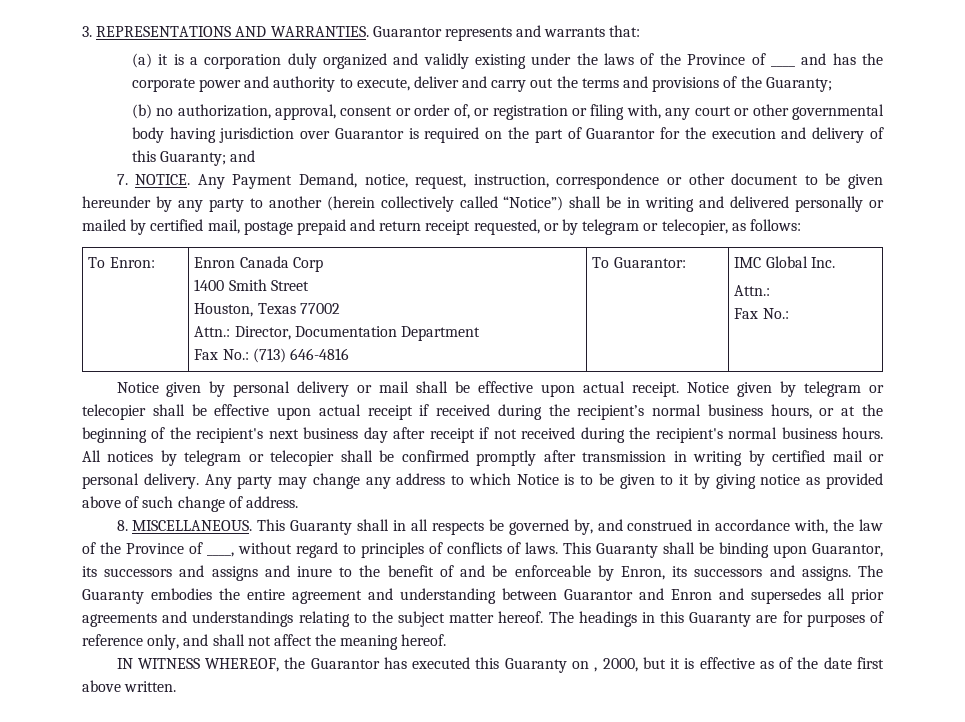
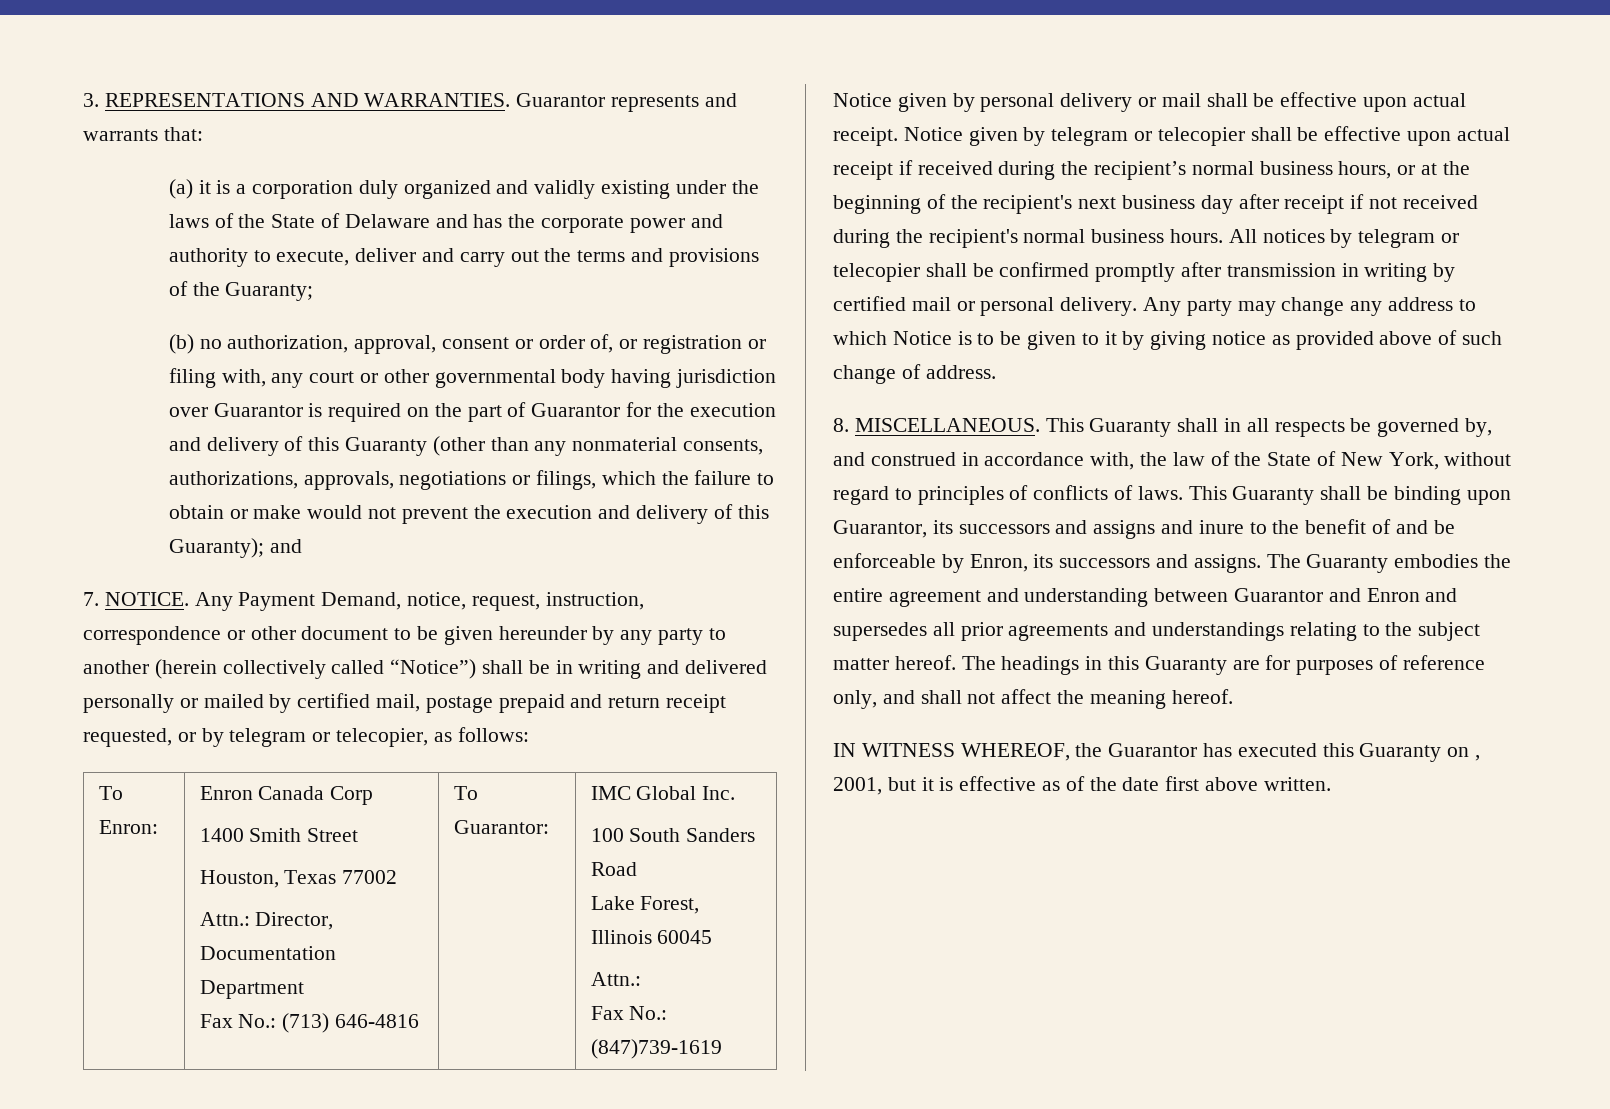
- (a) it is a corporation duly organized and validly existing under the laws of the Province of ____ and has the corporate power and authority to execute, deliver and carry out the terms and provisions of the Guaranty;
+ (a) it is a corporation duly organized and validly existing under the laws of the State of Delaware and has the corporate power and authority to execute, deliver and carry out the terms and provisions of the Guaranty;
- (b) no authorization, approval, consent or order of, or registration or filing with, any court or other governmental body having jurisdiction over Guarantor is required on the part of Guarantor for the execution and delivery of this Guaranty; and
+ (b) no authorization, approval, consent or order of, or registration or filing with, any court or other governmental body having jurisdiction over Guarantor is required on the part of Guarantor for the execution and delivery of this Guaranty (other than any nonmaterial consents, authorizations, approvals, negotiations or filings, which the failure to obtain or make would not prevent the execution and delivery of this Guaranty); and
  To Enron: | Enron Canada Corp
  1400 Smith Street
  Houston, Texas 77002
  Attn.: Director, Documentation Department
  Fax No.: (713) 646-4816 | To Guarantor: | IMC Global Inc.
+ 100 South Sanders Road
+ Lake Forest, Illinois 60045
  Attn.:
- Fax No.:
+ Fax No.: (847)739-1619
- This Guaranty shall in all respects be governed by, and construed in accordance with, the law of the Province of ____, without regard to principles of conflicts of laws.
+ This Guaranty shall in all respects be governed by, and construed in accordance with, the law of the State of New York, without regard to principles of conflicts of laws.
- IN WITNESS WHEREOF, the Guarantor has executed this Guaranty on , 2000, but it is effective as of the date first above written.
+ IN WITNESS WHEREOF, the Guarantor has executed this Guaranty on , 2001, but it is effective as of the date first above written.

